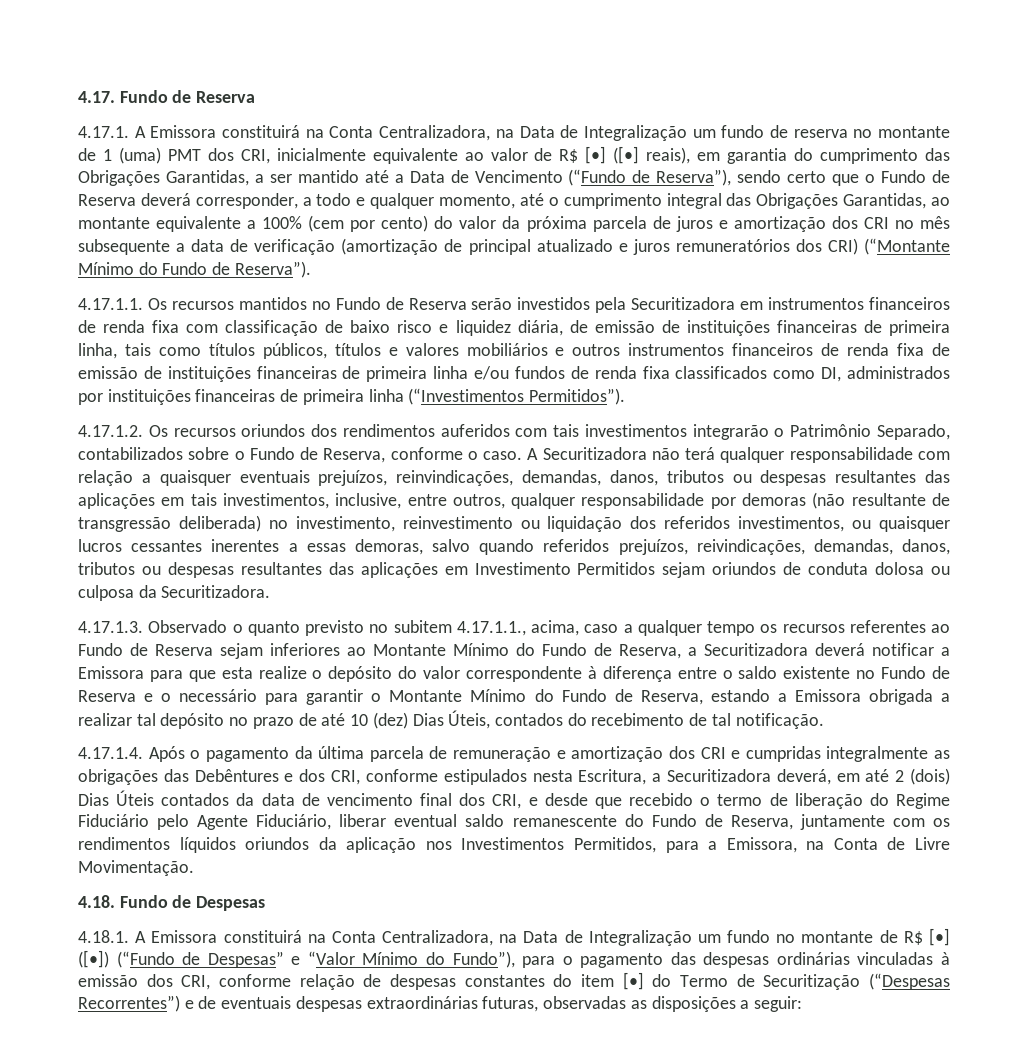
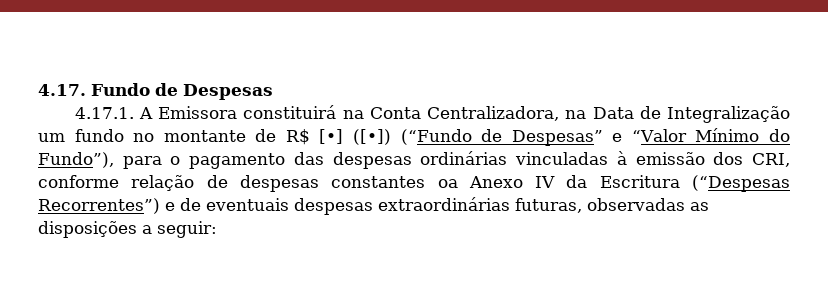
- 4.17. Fundo de Reserva
- 4.17.1. A Emissora constituirá na Conta Centralizadora, na Data de Integralização um fundo de reserva no montante de 1 (uma) PMT dos CRI, inicialmente equivalente ao valor de R$ [•] ([•] reais), em garantia do cumprimento das Obrigações Garantidas, a ser mantido até a Data de Vencimento (“Fundo de Reserva”), sendo certo que o Fundo de Reserva deverá corresponder, a todo e qualquer momento, até o cumprimento integral das Obrigações Garantidas, ao montante equivalente a 100% (cem por cento) do valor da próxima parcela de juros e amortização dos CRI no mês subsequente a data de verificação (amortização de principal atualizado e juros remuneratórios dos CRI) (“Montante Mínimo do Fundo de Reserva”).
- 4.17.1.1. Os recursos mantidos no Fundo de Reserva serão investidos pela Securitizadora em instrumentos financeiros de renda fixa com classificação de baixo risco e liquidez diária, de emissão de instituições financeiras de primeira linha, tais como títulos públicos, títulos e valores mobiliários e outros instrumentos financeiros de renda fixa de emissão de instituições financeiras de primeira linha e/ou fundos de renda fixa classificados como DI, administrados por instituições financeiras de primeira linha (“Investimentos Permitidos”).
- 4.17.1.2. Os recursos oriundos dos rendimentos auferidos com tais investimentos integrarão o Patrimônio Separado, contabilizados sobre o Fundo de Reserva, conforme o caso. A Securitizadora não terá qualquer responsabilidade com relação a quaisquer eventuais prejuízos, reinvindicações, demandas, danos, tributos ou despesas resultantes das aplicações em tais investimentos, inclusive, entre outros, qualquer responsabilidade por demoras (não resultante de transgressão deliberada) no investimento, reinvestimento ou liquidação dos referidos investimentos, ou quaisquer lucros cessantes inerentes a essas demoras, salvo quando referidos prejuízos, reivindicações, demandas, danos, tributos ou despesas resultantes das aplicações em Investimento Permitidos sejam oriundos de conduta dolosa ou culposa da Securitizadora.
- 4.17.1.3. Observado o quanto previsto no subitem 4.17.1.1., acima, caso a qualquer tempo os recursos referentes ao Fundo de Reserva sejam inferiores ao Montante Mínimo do Fundo de Reserva, a Securitizadora deverá notificar a Emissora para que esta realize o depósito do valor correspondente à diferença entre o saldo existente no Fundo de Reserva e o necessário para garantir o Montante Mínimo do Fundo de Reserva, estando a Emissora obrigada a realizar tal depósito no prazo de até 10 (dez) Dias Úteis, contados do recebimento de tal notificação.
- 4.17.1.4. Após o pagamento da última parcela de remuneração e amortização dos CRI e cumpridas integralmente as obrigações das Debêntures e dos CRI, conforme estipulados nesta Escritura, a Securitizadora deverá, em até 2 (dois) Dias Úteis contados da data de vencimento final dos CRI, e desde que recebido o termo de liberação do Regime Fiduciário pelo Agente Fiduciário, liberar eventual saldo remanescente do Fundo de Reserva, juntamente com os rendimentos líquidos oriundos da aplicação nos Investimentos Permitidos, para a Emissora, na Conta de Livre Movimentação.
- 4.18. Fundo de Despesas
+ 4.17. Fundo de Despesas
- 4.18.1. A Emissora constituirá na Conta Centralizadora, na Data de Integralização um fundo no montante de R$ [•] ([•]) (“Fundo de Despesas” e “Valor Mínimo do Fundo”), para o pagamento das despesas ordinárias vinculadas à emissão dos CRI, conforme relação de despesas constantes do item [•] do Termo de Securitização (“Despesas Recorrentes”) e de eventuais despesas extraordinárias futuras, observadas as disposições a seguir:
+ 4.17.1. A Emissora constituirá na Conta Centralizadora, na Data de Integralização um fundo no montante de R$ [•] ([•]) (“Fundo de Despesas” e “Valor Mínimo do Fundo”), para o pagamento das despesas ordinárias vinculadas à emissão dos CRI, conforme relação de despesas constantes oa Anexo IV da Escritura (“Despesas Recorrentes”) e de eventuais despesas extraordinárias futuras, observadas as disposições a seguir:

